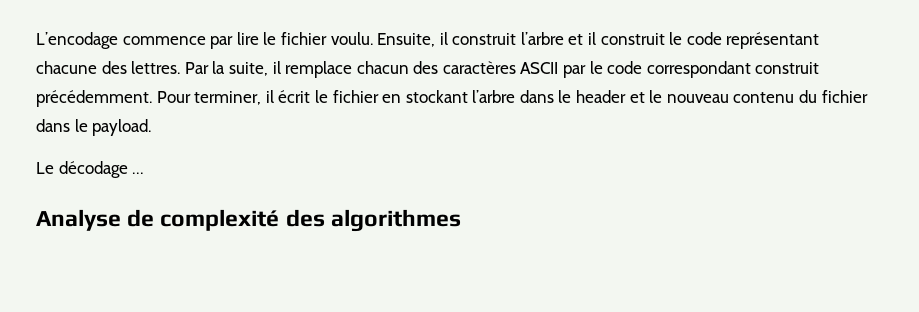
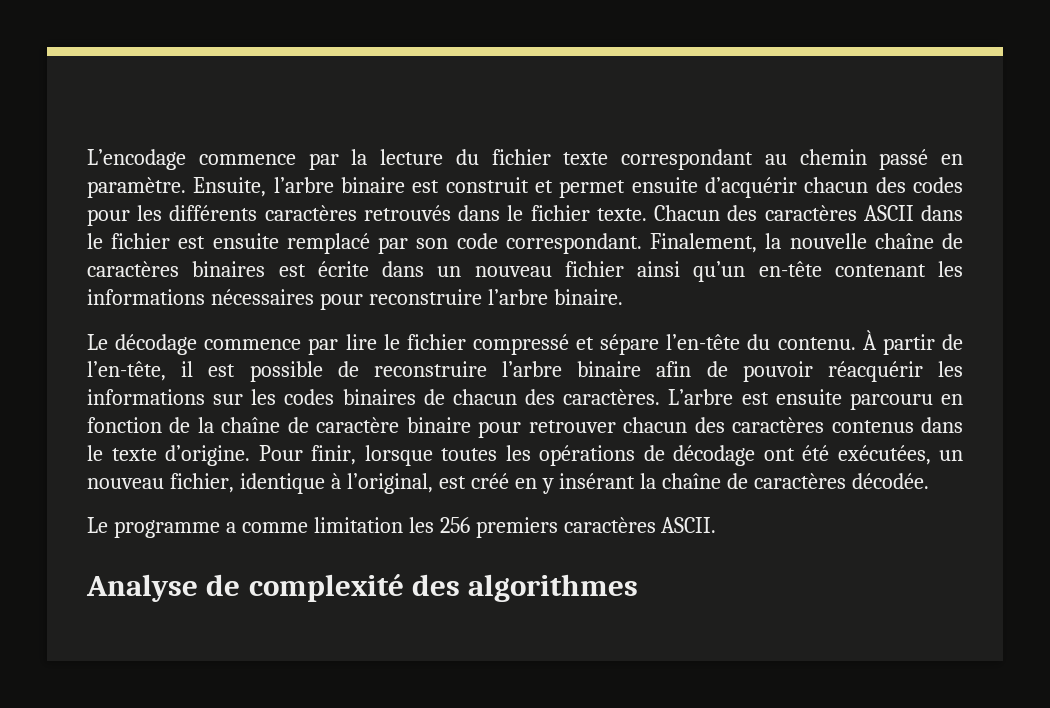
- L’encodage commence par lire le fichier voulu. Ensuite, il construit l’arbre et il construit le code représentant chacune des lettres. Par la suite, il remplace chacun des caractères ASCII par le code correspondant construit précédemment. Pour terminer, il écrit le fichier en stockant l’arbre dans le header et le nouveau contenu du fichier dans le payload.
- Le décodage …
+ L’encodage commence par la lecture du fichier texte correspondant au chemin passé en paramètre. Ensuite, l’arbre binaire est construit et permet ensuite d’acquérir chacun des codes pour les différents caractères retrouvés dans le fichier texte. Chacun des caractères ASCII dans le fichier est ensuite remplacé par son code correspondant. Finalement, la nouvelle chaîne de caractères binaires est écrite dans un nouveau fichier ainsi qu’un en-tête contenant les informations nécessaires pour reconstruire l’arbre binaire.
+ Le décodage commence par lire le fichier compressé et sépare l’en-tête du contenu. À partir de l’en-tête, il est possible de reconstruire l’arbre binaire afin de pouvoir réacquérir les informations sur les codes binaires de chacun des caractères. L’arbre est ensuite parcouru en fonction de la chaîne de caractère binaire pour retrouver chacun des caractères contenus dans le texte d’origine. Pour finir, lorsque toutes les opérations de décodage ont été exécutées, un nouveau fichier, identique à l’original, est créé en y insérant la chaîne de caractères décodée.
+ Le programme a comme limitation les 256 premiers caractères ASCII.

